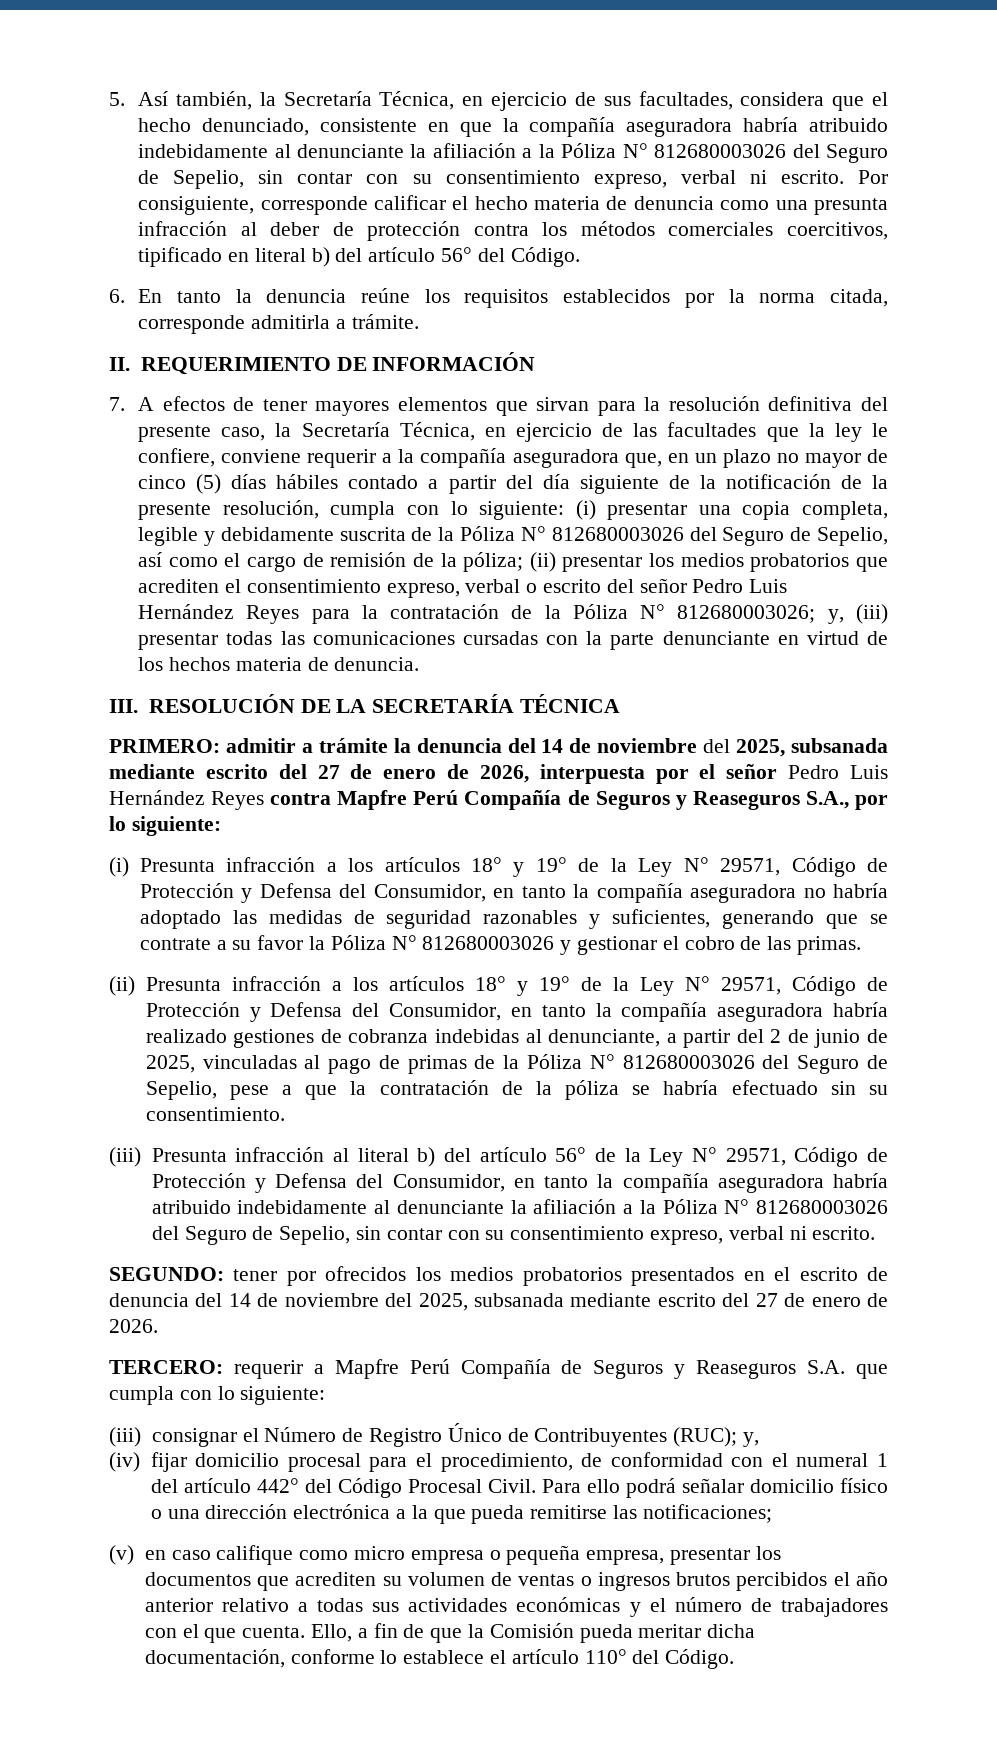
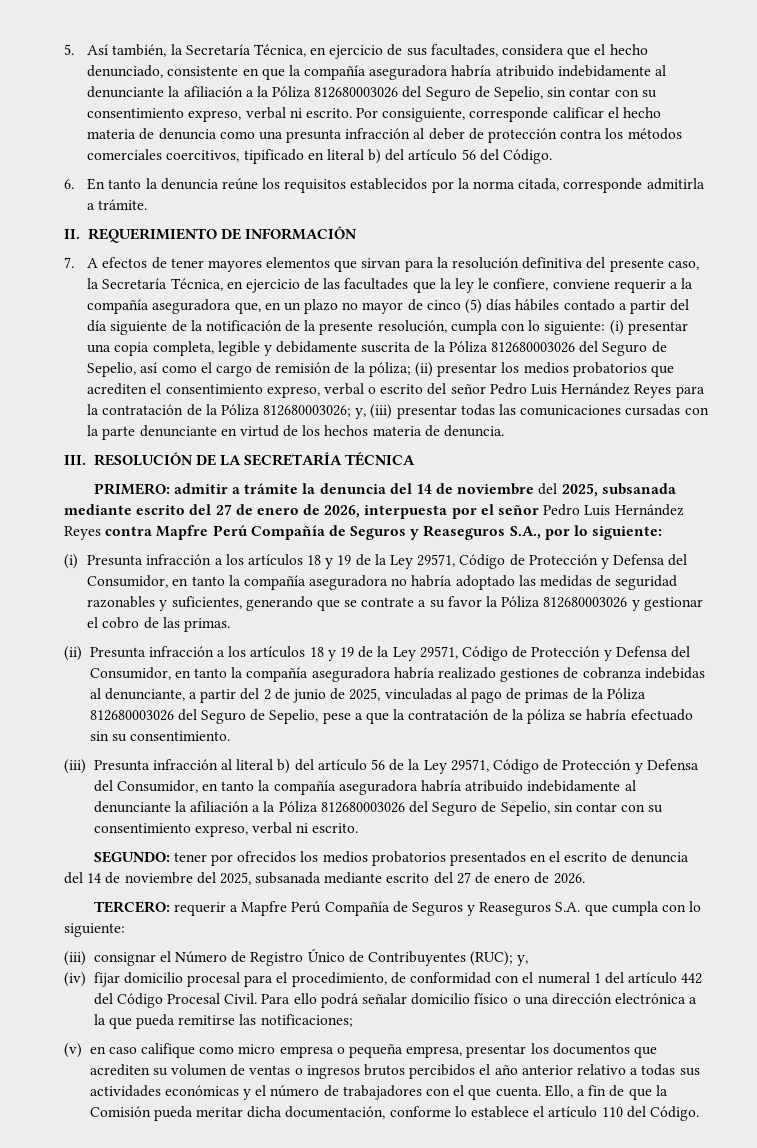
- 5. Así también, la Secretaría Técnica, en ejercicio de sus facultades, considera que el hecho denunciado, consistente en que la compañía aseguradora habría atribuido indebidamente al denunciante la afiliación a la Póliza N° 812680003026 del Seguro de Sepelio, sin contar con su consentimiento expreso, verbal ni escrito.
+ 5. Así también, la Secretaría Técnica, en ejercicio de sus facultades, considera que el hecho denunciado, consistente en que la compañía aseguradora habría atribuido indebidamente al denunciante la afiliación a la Póliza 812680003026 del Seguro de Sepelio, sin contar con su consentimiento expreso, verbal ni escrito.
- Por consiguiente, corresponde calificar el hecho materia de denuncia como una presunta infracción al deber de protección contra los métodos comerciales coercitivos, tipificado en literal b) del artículo 56° del Código.
+ Por consiguiente, corresponde calificar el hecho materia de denuncia como una presunta infracción al deber de protección contra los métodos comerciales coercitivos, tipificado en literal b) del artículo 56 del Código.
- (i) presentar una copia completa, legible y debidamente suscrita de la Póliza N° 812680003026 del Seguro de Sepelio, así como el cargo de remisión de la póliza;
+ (i) presentar una copia completa, legible y debidamente suscrita de la Póliza 812680003026 del Seguro de Sepelio, así como el cargo de remisión de la póliza;
- (ii) presentar los medios probatorios que acrediten el consentimiento expreso, verbal o escrito del señor Pedro Luis Hernández Reyes para la contratación de la Póliza N° 812680003026;
+ (ii) presentar los medios probatorios que acrediten el consentimiento expreso, verbal o escrito del señor Pedro Luis Hernández Reyes para la contratación de la Póliza 812680003026;
- (i) Presunta infracción a los artículos 18° y 19° de la Ley N° 29571, Código de Protección y Defensa del Consumidor, en tanto la compañía aseguradora no habría adoptado las medidas de seguridad razonables y suficientes, generando que se contrate a su favor la Póliza N° 812680003026 y gestionar el cobro de las primas.
+ (i) Presunta infracción a los artículos 18 y 19 de la Ley 29571, Código de Protección y Defensa del Consumidor, en tanto la compañía aseguradora no habría adoptado las medidas de seguridad razonables y suficientes, generando que se contrate a su favor la Póliza 812680003026 y gestionar el cobro de las primas.
- (ii) Presunta infracción a los artículos 18° y 19° de la Ley N° 29571, Código de Protección y Defensa del Consumidor, en tanto la compañía aseguradora habría realizado gestiones de cobranza indebidas al denunciante, a partir del 2 de junio de 2025, vinculadas al pago de primas de la Póliza N° 812680003026 del Seguro de Sepelio, pese a que la contratación de la póliza se habría efectuado sin su consentimiento.
+ (ii) Presunta infracción a los artículos 18 y 19 de la Ley 29571, Código de Protección y Defensa del Consumidor, en tanto la compañía aseguradora habría realizado gestiones de cobranza indebidas al denunciante, a partir del 2 de junio de 2025, vinculadas al pago de primas de la Póliza 812680003026 del Seguro de Sepelio, pese a que la contratación de la póliza se habría efectuado sin su consentimiento.
- (iii) Presunta infracción al literal b) del artículo 56° de la Ley N° 29571, Código de Protección y Defensa del Consumidor, en tanto la compañía aseguradora habría atribuido indebidamente al denunciante la afiliación a la Póliza N° 812680003026 del Seguro de Sepelio, sin contar con su consentimiento expreso, verbal ni escrito.
+ (iii) Presunta infracción al literal b) del artículo 56 de la Ley 29571, Código de Protección y Defensa del Consumidor, en tanto la compañía aseguradora habría atribuido indebidamente al denunciante la afiliación a la Póliza 812680003026 del Seguro de Sepelio, sin contar con su consentimiento expreso, verbal ni escrito.
- (iv) fijar domicilio procesal para el procedimiento, de conformidad con el numeral 1 del artículo 442° del Código Procesal Civil.
+ (iv) fijar domicilio procesal para el procedimiento, de conformidad con el numeral 1 del artículo 442 del Código Procesal Civil.
- Ello, a fin de que la Comisión pueda meritar dicha documentación, conforme lo establece el artículo 110° del Código.
+ Ello, a fin de que la Comisión pueda meritar dicha documentación, conforme lo establece el artículo 110 del Código.

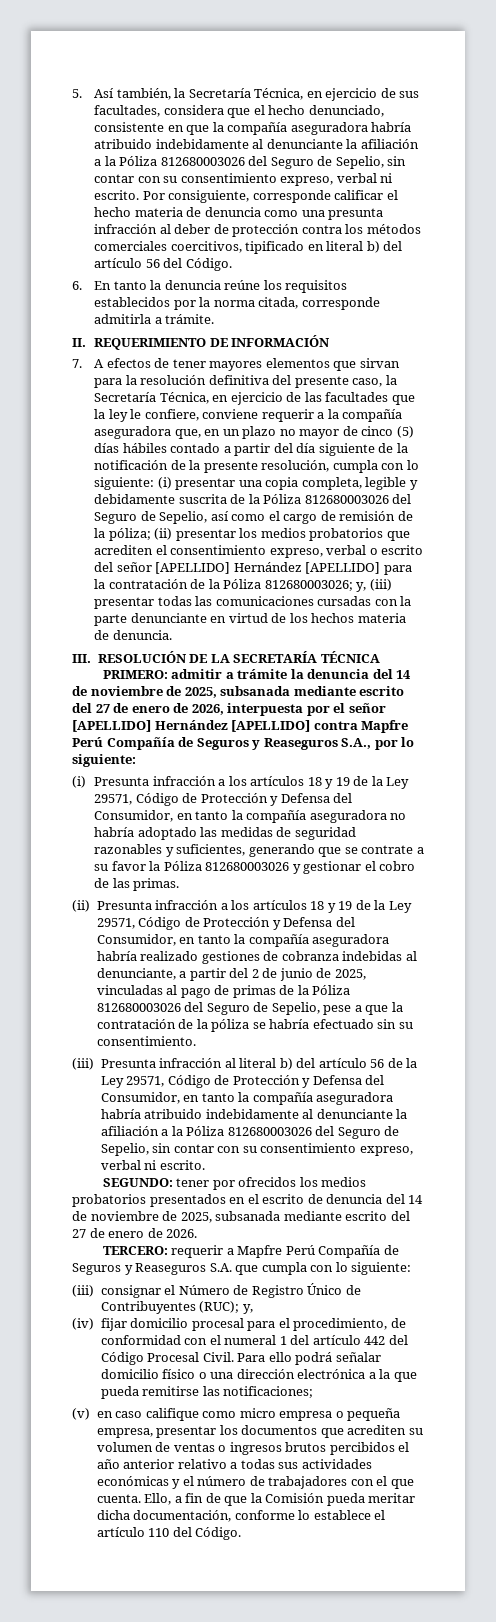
- (ii) presentar los medios probatorios que acrediten el consentimiento expreso, verbal o escrito del señor Pedro Luis Hernández Reyes para la contratación de la Póliza 812680003026;
+ (ii) presentar los medios probatorios que acrediten el consentimiento expreso, verbal o escrito del señor [APELLIDO] Hernández [APELLIDO] para la contratación de la Póliza 812680003026;
- PRIMERO: admitir a trámite la denuncia del 14 de noviembre del 2025, subsanada mediante escrito del 27 de enero de 2026, interpuesta por el señor Pedro Luis Hernández Reyes contra Mapfre Perú Compañía de Seguros y Reaseguros S.A., por lo siguiente:
+ PRIMERO: admitir a trámite la denuncia del 14 de noviembre de 2025, subsanada mediante escrito del 27 de enero de 2026, interpuesta por el señor [APELLIDO] Hernández [APELLIDO] contra Mapfre Perú Compañía de Seguros y Reaseguros S.A., por lo siguiente:
- SEGUNDO: tener por ofrecidos los medios probatorios presentados en el escrito de denuncia del 14 de noviembre del 2025, subsanada mediante escrito del 27 de enero de 2026.
+ SEGUNDO: tener por ofrecidos los medios probatorios presentados en el escrito de denuncia del 14 de noviembre de 2025, subsanada mediante escrito del 27 de enero de 2026.

